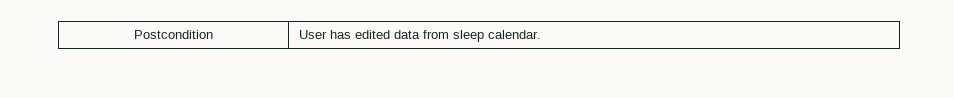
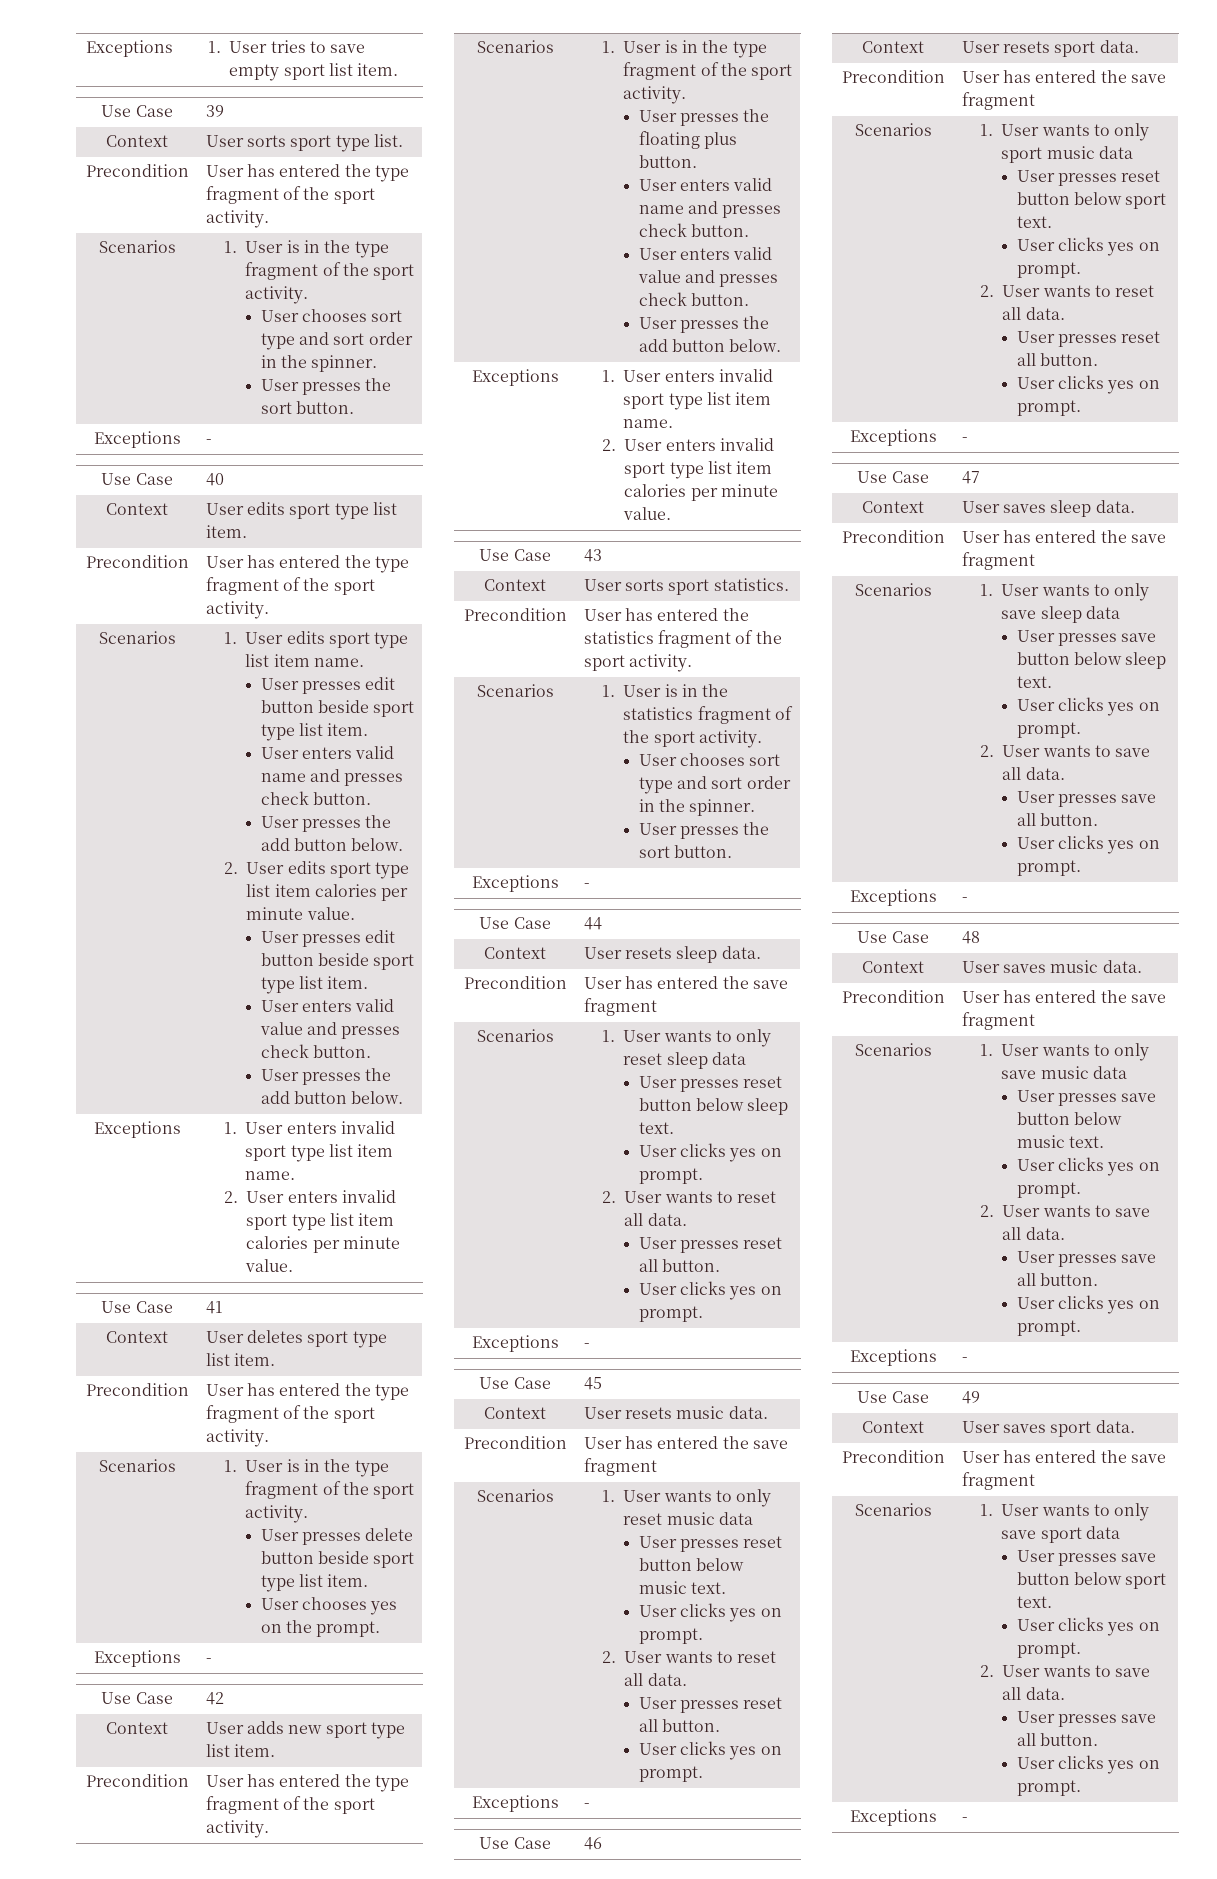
- Postcondition | User has edited data from sleep calendar.
+ Exceptions | 1. User tries to save empty sport list item.
+ Use Case | 39
+ Context | User sorts sport type list.
+ Precondition | User has entered the type fragment of the sport activity.
+ Scenarios | 1. User is in the type fragment of the sport activity.
+ User chooses sort type and sort order in the spinner.
+ User presses the sort button.
+ Exceptions | -
+ Use Case | 40
+ Context | User edits sport type list item.
+ Precondition | User has entered the type fragment of the sport activity.
+ Scenarios | 1. User edits sport type list item name.
+ User presses edit button beside sport type list item.
+ User enters valid name and presses check button.
+ User presses the add button below.
+ 2. User edits sport type list item calories per minute value.
+ User presses edit button beside sport type list item.
+ User enters valid value and presses check button.
+ User presses the add button below.
+ Exceptions | 1. User enters invalid sport type list item name.
+ 2. User enters invalid sport type list item calories per minute value.
+ Use Case | 41
+ Context | User deletes sport type list item.
+ Precondition | User has entered the type fragment of the sport activity.
+ Scenarios | 1. User is in the type fragment of the sport activity.
+ User presses delete button beside sport type list item.
+ User chooses yes on the prompt.
+ Exceptions | -
+ Use Case | 42
+ Context | User adds new sport type list item.
+ Precondition | User has entered the type fragment of the sport activity.
+ Scenarios | 1. User is in the type fragment of the sport activity.
+ User presses the floating plus button.
+ User enters valid name and presses check button.
+ User enters valid value and presses check button.
+ User presses the add button below.
+ Exceptions | 1. User enters invalid sport type list item name.
+ 2. User enters invalid sport type list item calories per minute value.
+ Use Case | 43
+ Context | User sorts sport statistics.
+ Precondition | User has entered the statistics fragment of the sport activity.
+ Scenarios | 1. User is in the statistics fragment of the sport activity.
+ User chooses sort type and sort order in the spinner.
+ User presses the sort button.
+ Exceptions | -
+ Use Case | 44
+ Context | User resets sleep data.
+ Precondition | User has entered the save fragment
+ Scenarios | 1. User wants to only reset sleep data
+ User presses reset button below sleep text.
+ User clicks yes on prompt.
+ 2. User wants to reset all data.
+ User presses reset all button.
+ User clicks yes on prompt.
+ Exceptions | -
+ Use Case | 45
+ Context | User resets music data.
+ Precondition | User has entered the save fragment
+ Scenarios | 1. User wants to only reset music data
+ User presses reset button below music text.
+ User clicks yes on prompt.
+ 2. User wants to reset all data.
+ User presses reset all button.
+ User clicks yes on prompt.
+ Exceptions | -
+ Use Case | 46
+ Context | User resets sport data.
+ Precondition | User has entered the save fragment
+ Scenarios | 1. User wants to only sport music data
+ User presses reset button below sport text.
+ User clicks yes on prompt.
+ 2. User wants to reset all data.
+ User presses reset all button.
+ User clicks yes on prompt.
+ Exceptions | -
+ Use Case | 47
+ Context | User saves sleep data.
+ Precondition | User has entered the save fragment
+ Scenarios | 1. User wants to only save sleep data
+ User presses save button below sleep text.
+ User clicks yes on prompt.
+ 2. User wants to save all data.
+ User presses save all button.
+ User clicks yes on prompt.
+ Exceptions | -
+ Use Case | 48
+ Context | User saves music data.
+ Precondition | User has entered the save fragment
+ Scenarios | 1. User wants to only save music data
+ User presses save button below music text.
+ User clicks yes on prompt.
+ 2. User wants to save all data.
+ User presses save all button.
+ User clicks yes on prompt.
+ Exceptions | -
+ Use Case | 49
+ Context | User saves sport data.
+ Precondition | User has entered the save fragment
+ Scenarios | 1. User wants to only save sport data
+ User presses save button below sport text.
+ User clicks yes on prompt.
+ 2. User wants to save all data.
+ User presses save all button.
+ User clicks yes on prompt.
+ Exceptions | -

